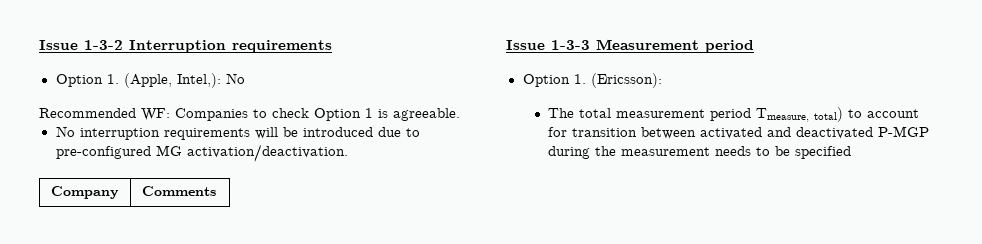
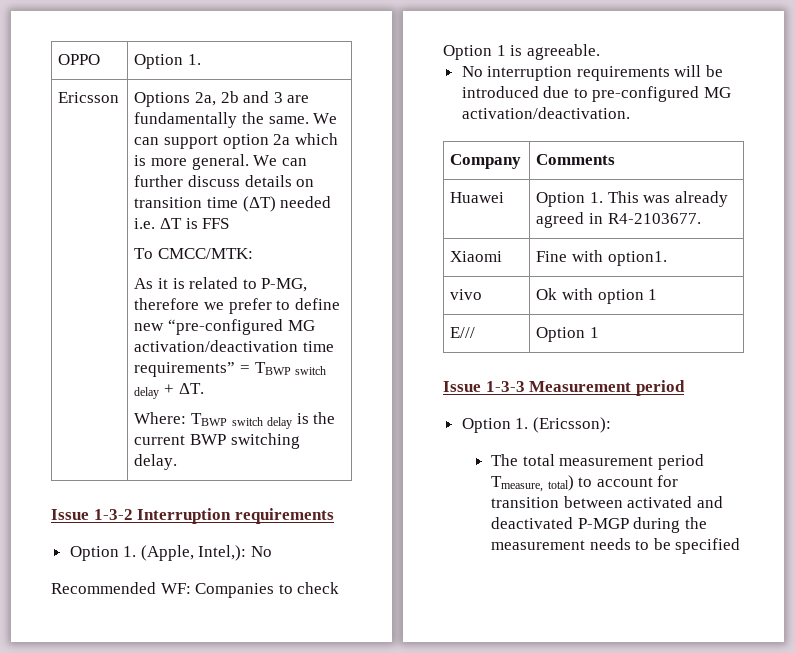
+ OPPO | Option 1.
+ Ericsson | Options 2a, 2b and 3 are fundamentally the same. We can support option 2a which is more general. We can further discuss details on transition time (ΔT) needed i.e. ΔT is FFS
+ To CMCC/MTK:
+ As it is related to P-MG, therefore we prefer to define new “pre-configured MG activation/deactivation time requirements” = TBWP switch delay + ΔT.
+ Where: TBWP switch delay is the current BWP switching delay.
+ Huawei | Option 1. This was already agreed in R4-2103677.
+ Xiaomi | Fine with option1.
+ vivo | Ok with option 1
+ E/// | Option 1

